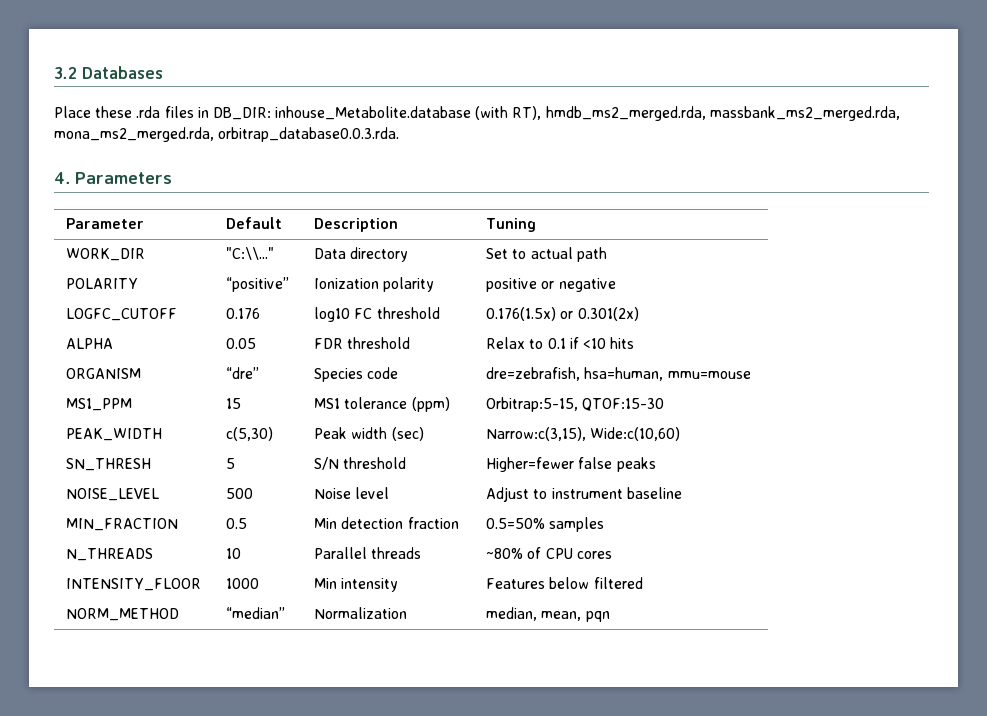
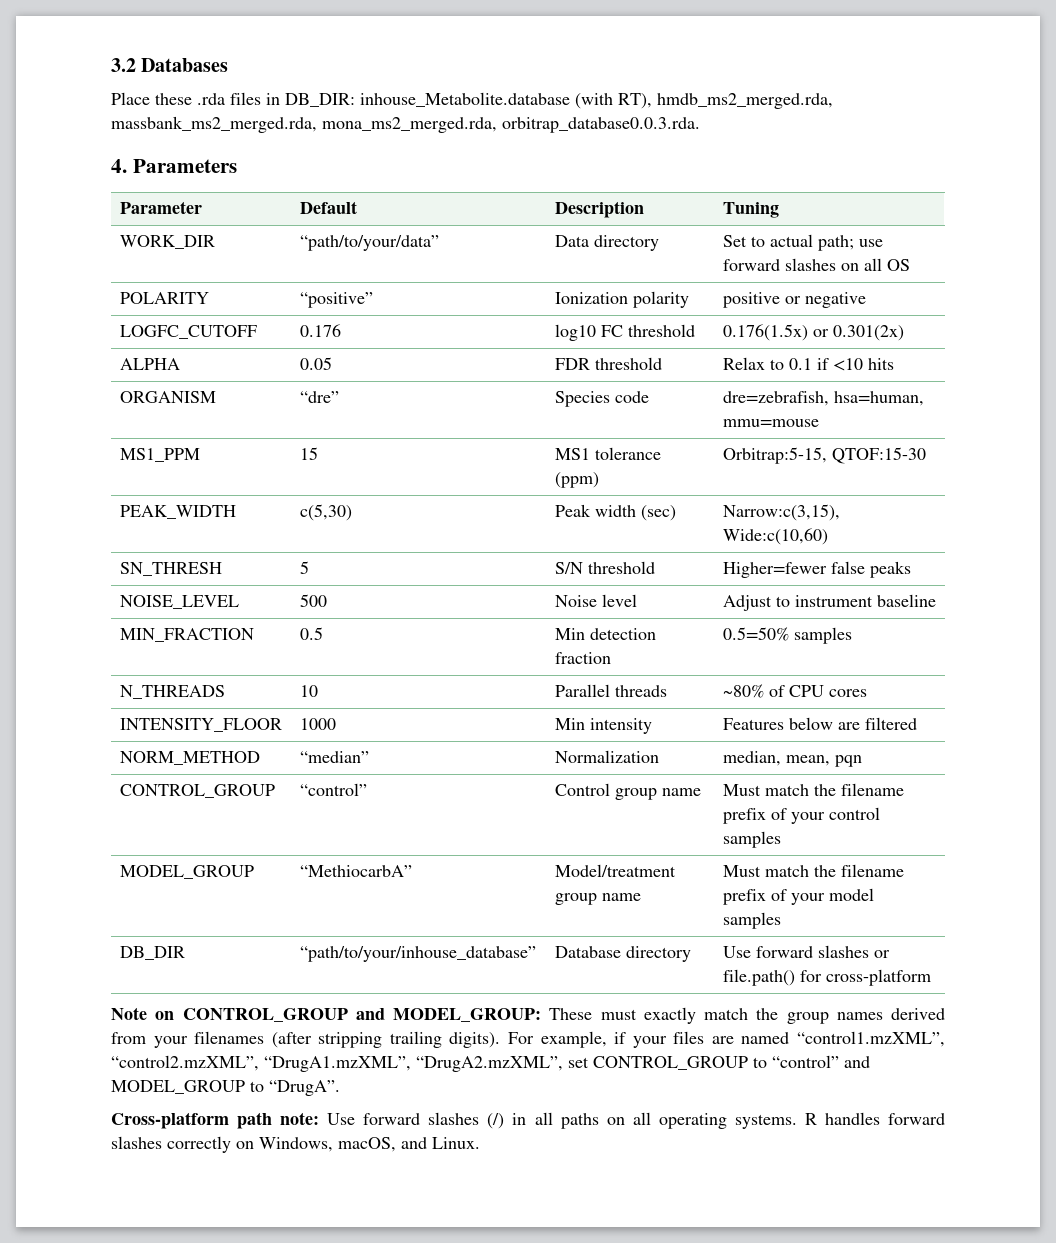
- WORK_DIR | "C:\\..." | Data directory | Set to actual path
+ WORK_DIR | “path/to/your/data” | Data directory | Set to actual path; use forward slashes on all OS
- INTENSITY_FLOOR | 1000 | Min intensity | Features below filtered
+ INTENSITY_FLOOR | 1000 | Min intensity | Features below are filtered
+ CONTROL_GROUP | “control” | Control group name | Must match the filename prefix of your control samples
+ MODEL_GROUP | “MethiocarbA” | Model/treatment group name | Must match the filename prefix of your model samples
+ DB_DIR | “path/to/your/inhouse_database” | Database directory | Use forward slashes or file.path() for cross-platform
+ Note on CONTROL_GROUP and MODEL_GROUP: These must exactly match the group names derived from your filenames (after stripping trailing digits). For example, if your files are named “control1.mzXML”, “control2.mzXML”, “DrugA1.mzXML”, “DrugA2.mzXML”, set CONTROL_GROUP to “control” and MODEL_GROUP to “DrugA”.
+ Cross-platform path note: Use forward slashes (/) in all paths on all operating systems. R handles forward slashes correctly on Windows, macOS, and Linux.

